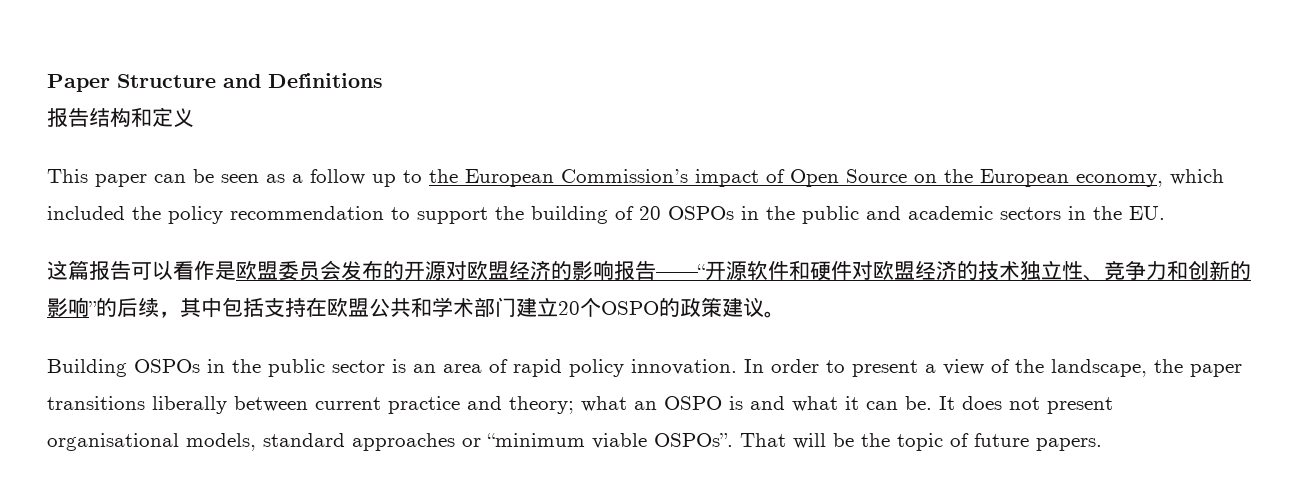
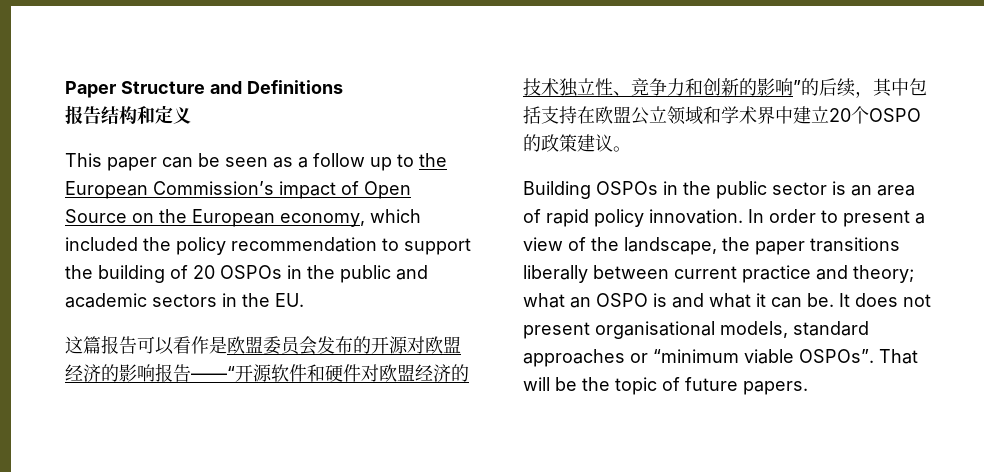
- 这篇报告可以看作是欧盟委员会发布的开源对欧盟经济的影响报告——“开源软件和硬件对欧盟经济的技术独立性、竞争力和创新的影响”的后续，其中包括支持在欧盟公共和学术部门建立20个OSPO的政策建议。
+ 这篇报告可以看作是欧盟委员会发布的开源对欧盟经济的影响报告——“开源软件和硬件对欧盟经济的技术独立性、竞争力和创新的影响”的后续，其中包括支持在欧盟公立领域和学术界中建立20个OSPO的政策建议。

